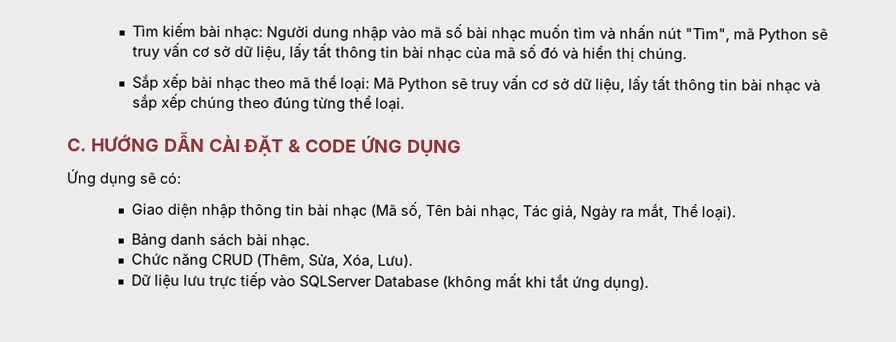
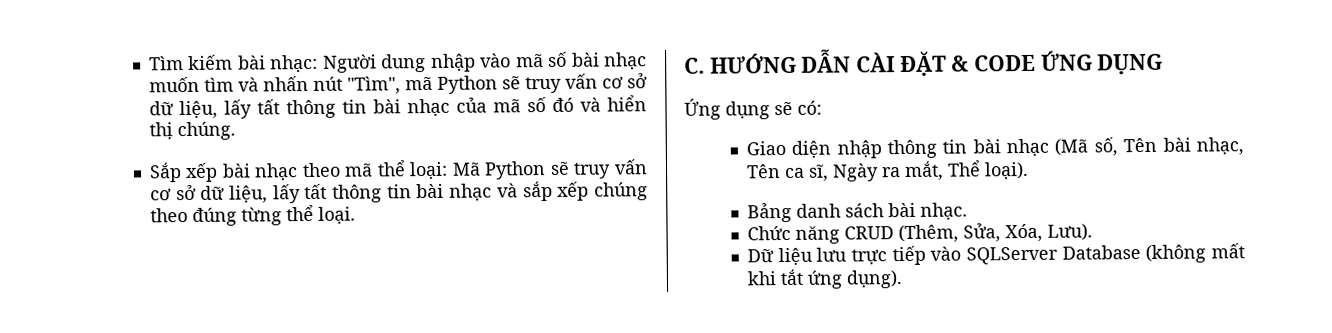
- Giao diện nhập thông tin bài nhạc (Mã số, Tên bài nhạc, Tác giả, Ngày ra mắt, Thể loại).
+ Giao diện nhập thông tin bài nhạc (Mã số, Tên bài nhạc, Tên ca sĩ, Ngày ra mắt, Thể loại).

